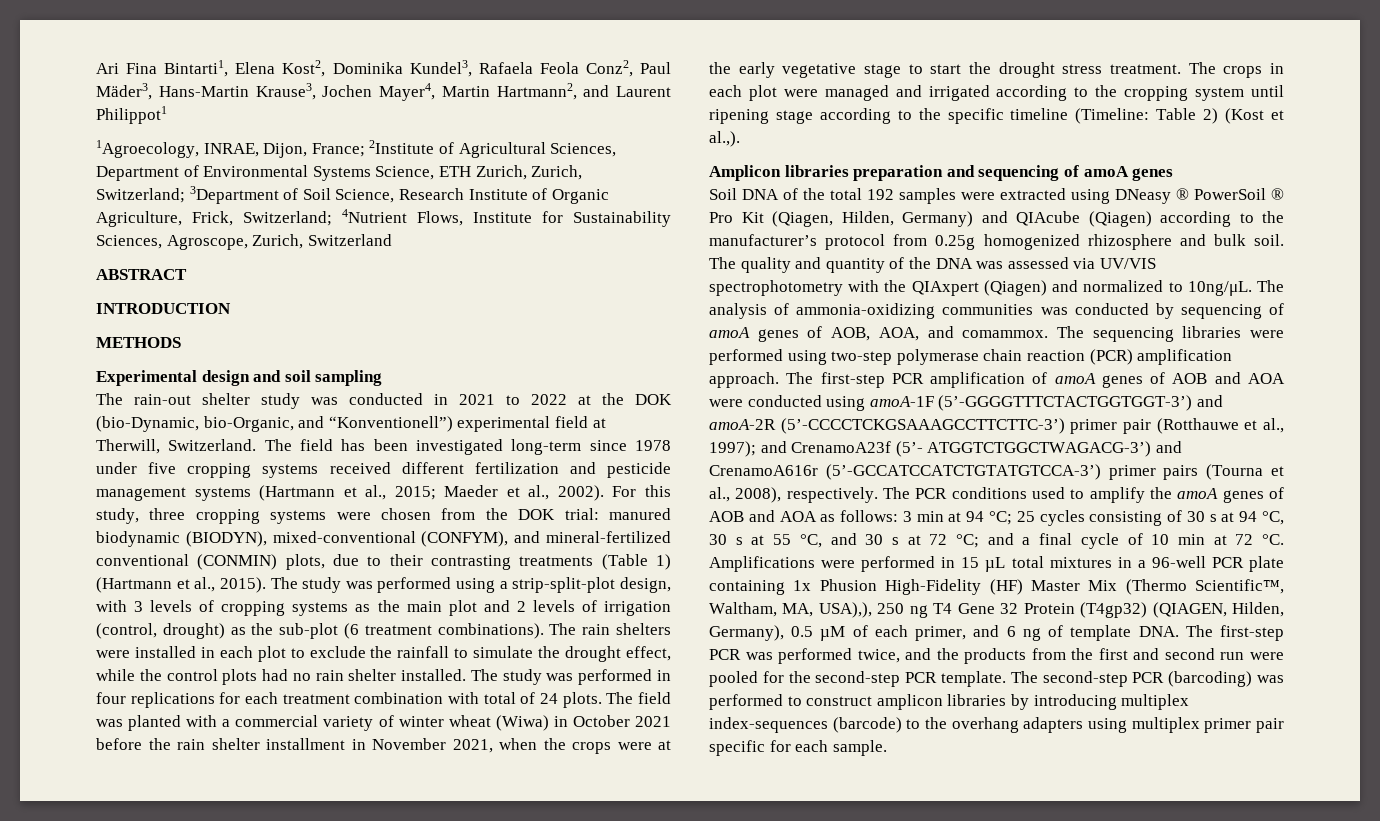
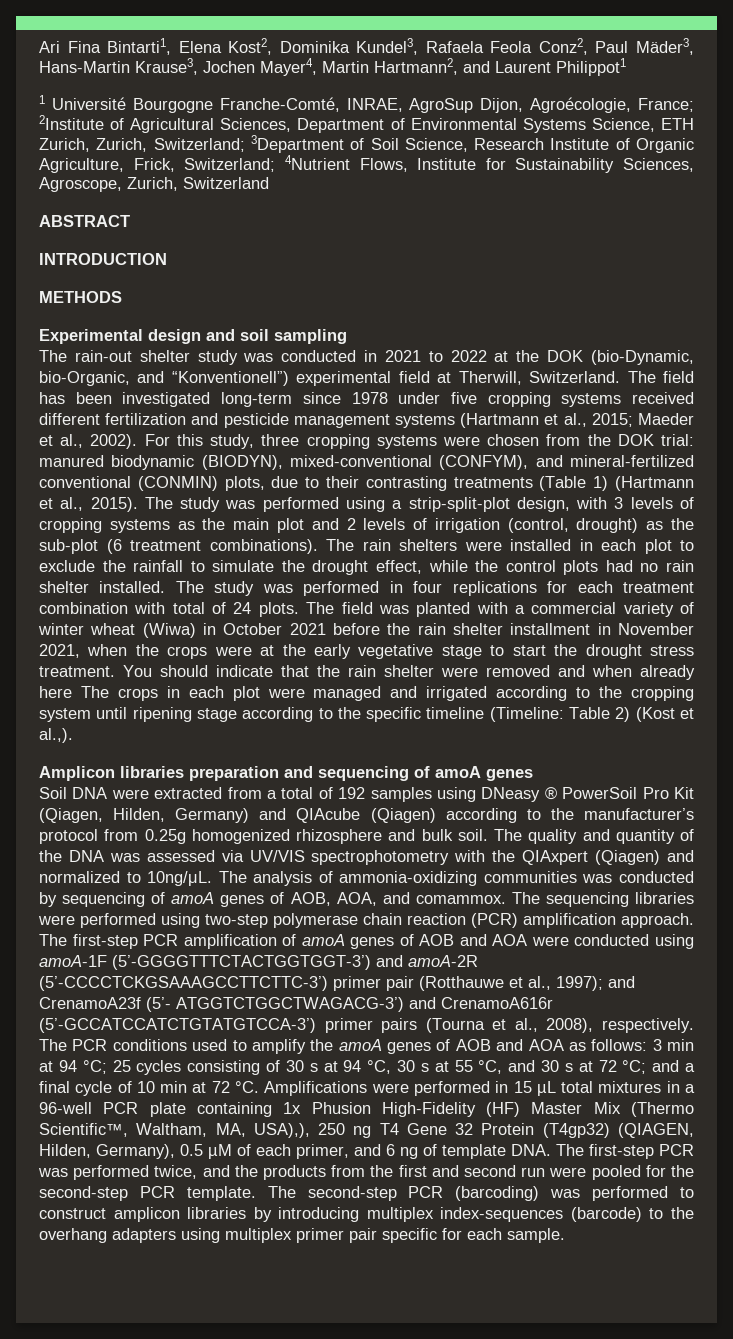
- 1Agroecology, INRAE, Dijon, France; 2Institute of Agricultural Sciences, Department of Environmental Systems Science, ETH Zurich, Zurich, Switzerland; 3Department of Soil Science, Research Institute of Organic Agriculture, Frick, Switzerland; 4Nutrient Flows, Institute for Sustainability Sciences, Agroscope, Zurich, Switzerland
+ 1 Université Bourgogne Franche-Comté, INRAE, AgroSup Dijon, Agroécologie, France; 2Institute of Agricultural Sciences, Department of Environmental Systems Science, ETH Zurich, Zurich, Switzerland; 3Department of Soil Science, Research Institute of Organic Agriculture, Frick, Switzerland; 4Nutrient Flows, Institute for Sustainability Sciences, Agroscope, Zurich, Switzerland
- The crops in each plot were managed and irrigated according to the cropping system until ripening stage according to the specific timeline (Timeline: Table 2) (Kost et al.,).
+ You should indicate that the rain shelter were removed and when already here The crops in each plot were managed and irrigated according to the cropping system until ripening stage according to the specific timeline (Timeline: Table 2) (Kost et al.,).
- Soil DNA of the total 192 samples were extracted using DNeasy ® PowerSoil ® Pro Kit (Qiagen, Hilden, Germany) and QIAcube (Qiagen) according to the manufacturer’s protocol from 0.25g homogenized rhizosphere and bulk soil.
+ Soil DNA were extracted from a total of 192 samples using DNeasy ® PowerSoil Pro Kit (Qiagen, Hilden, Germany) and QIAcube (Qiagen) according to the manufacturer’s protocol from 0.25g homogenized rhizosphere and bulk soil.

